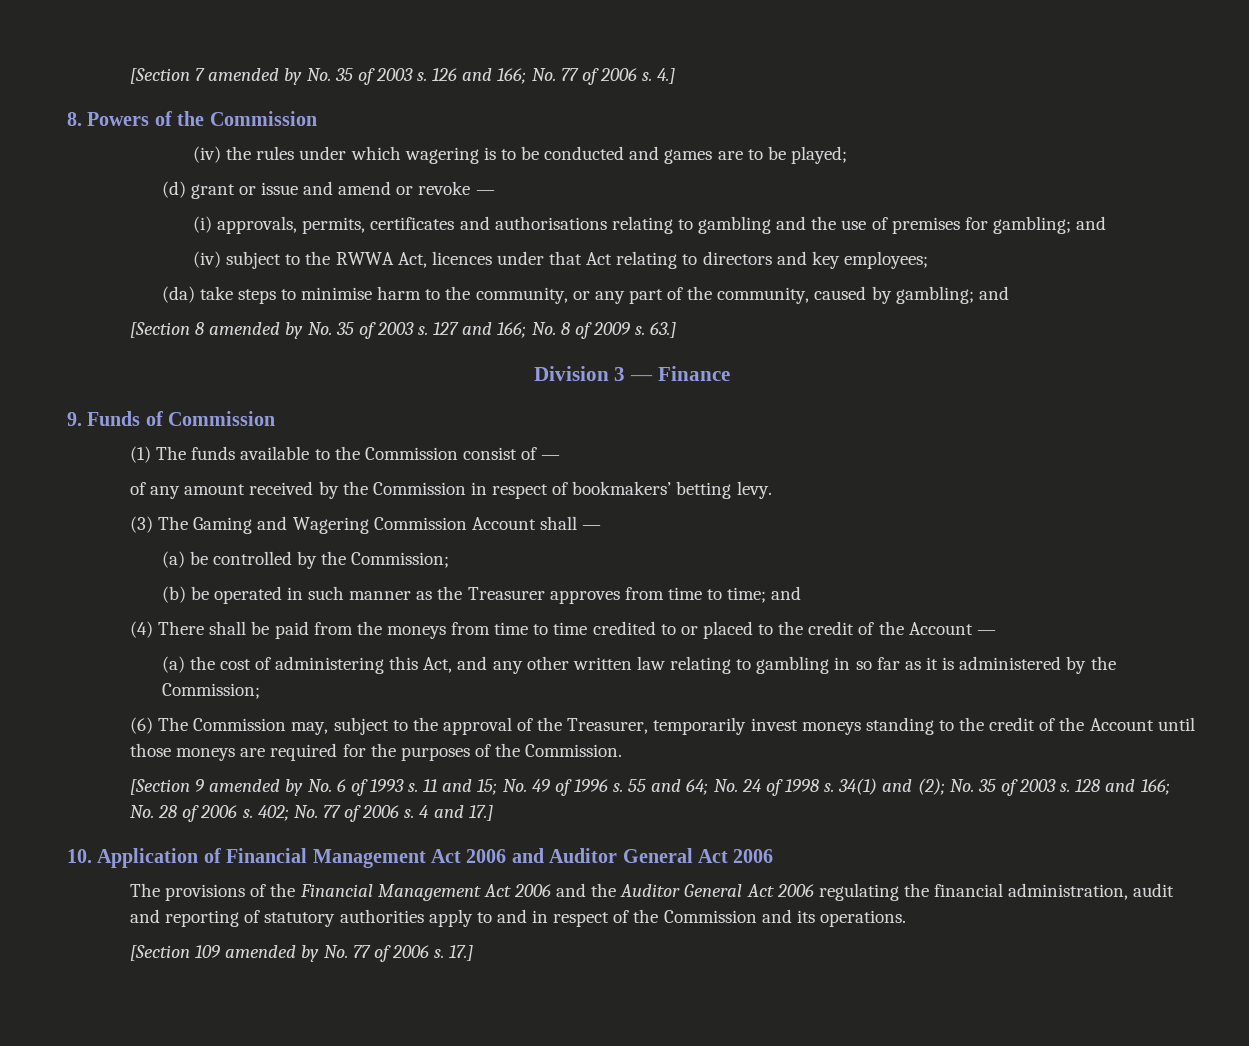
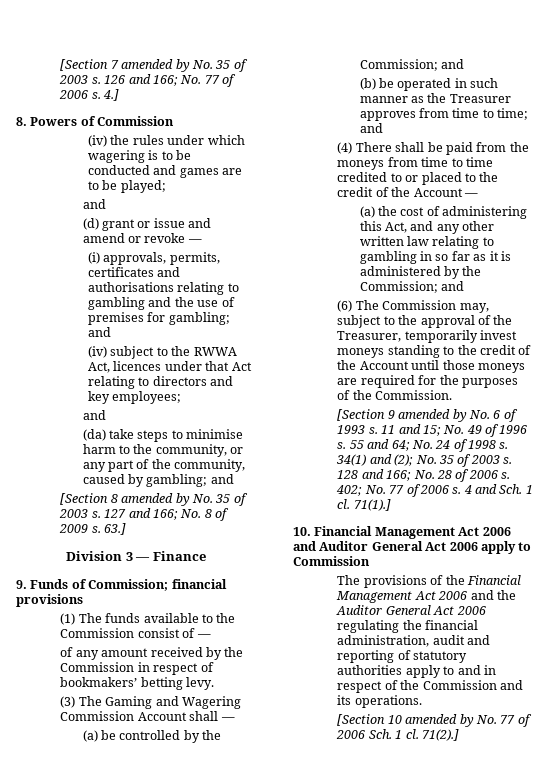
- 8. Powers of the Commission
+ 8. Powers of Commission
  (iv) the rules under which wagering is to be conducted and games are to be played;
+ and
  (iv) subject to the RWWA Act, licences under that Act relating to directors and key employees;
+ and
- 9. Funds of Commission
+ 9. Funds of Commission; financial provisions
- (a) be controlled by the Commission;
+ (a) be controlled by the Commission; and
- (a) the cost of administering this Act, and any other written law relating to gambling in so far as it is administered by the Commission;
+ (a) the cost of administering this Act, and any other written law relating to gambling in so far as it is administered by the Commission; and
- 4 and 17.]
+ 4 and Sch. 1 cl. 71(1).]
- 10. Application of Financial Management Act 2006 and Auditor General Act 2006
+ 10. Financial Management Act 2006 and Auditor General Act 2006 apply to Commission
- [Section 109 amended by No. 77 of 2006 s. 17.]
+ [Section 10 amended by No. 77 of 2006 Sch. 1 cl. 71(2).]

